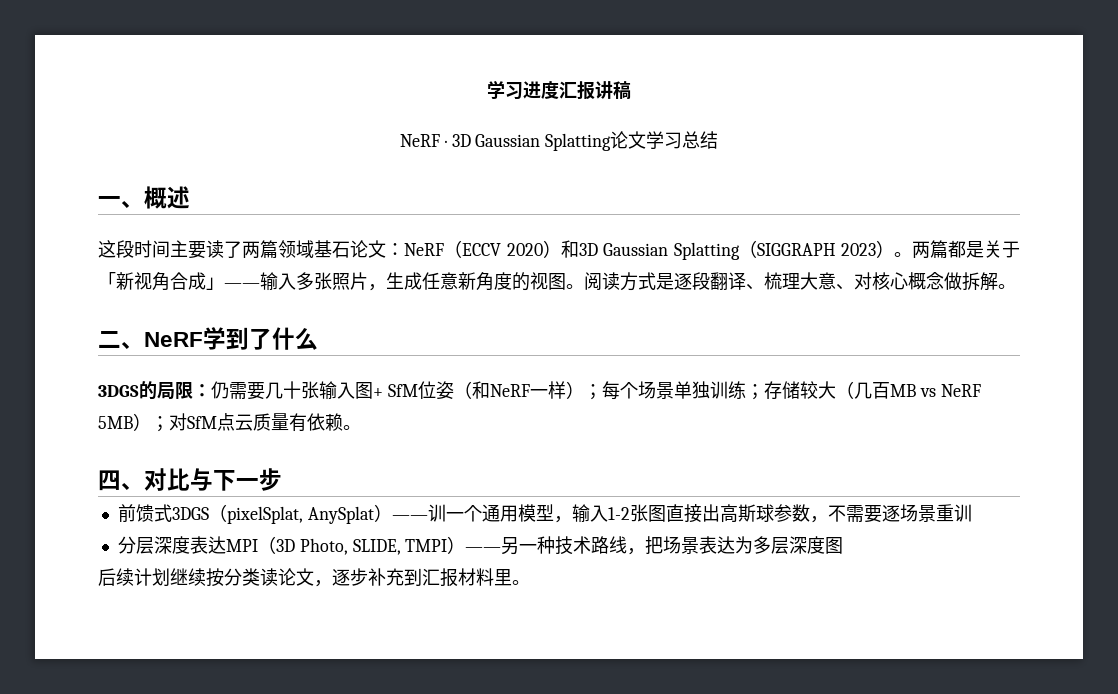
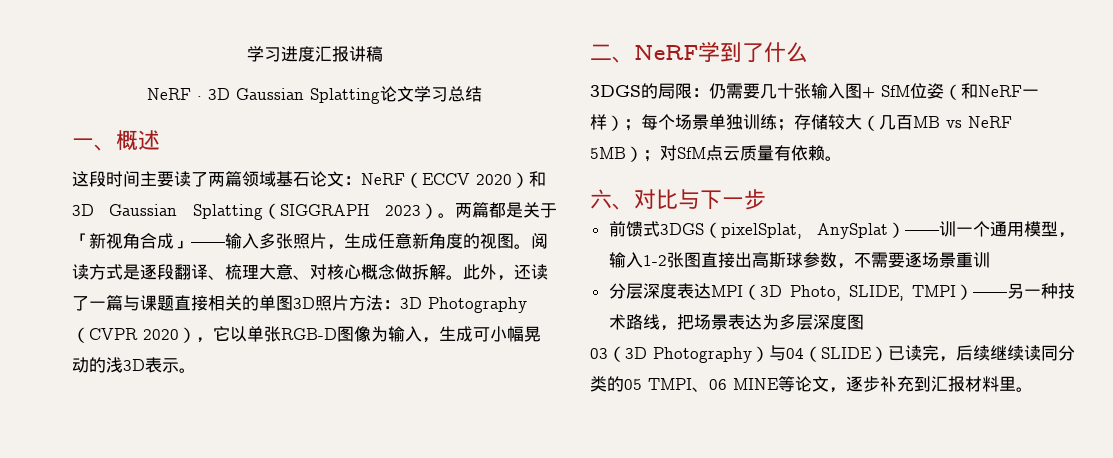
+ 此外，还读了一篇与课题直接相关的单图3D照片方法：3D Photography（CVPR 2020），它以单张RGB-D图像为输入，生成可小幅晃动的浅3D表示。
- 四、对比与下一步
+ 六、对比与下一步
- 后续计划继续按分类读论文，逐步补充到汇报材料里。
+ 03（3D Photography）与04（SLIDE）已读完，后续继续读同分类的05 TMPI、06 MINE等论文，逐步补充到汇报材料里。

